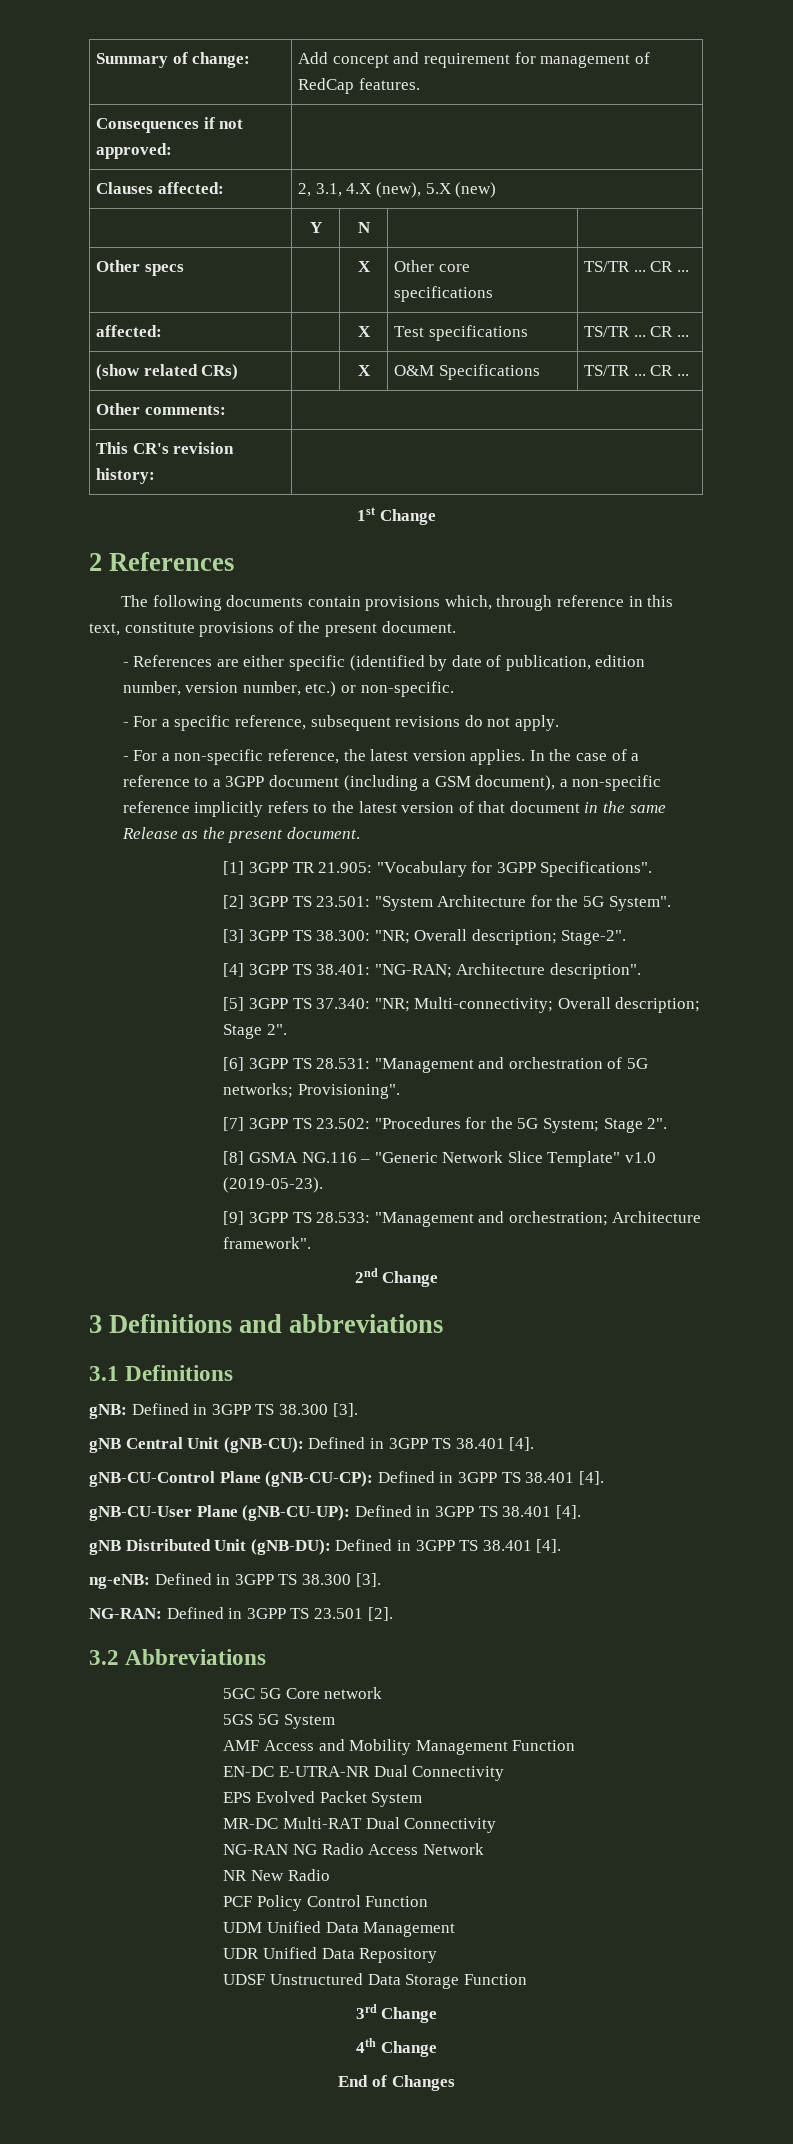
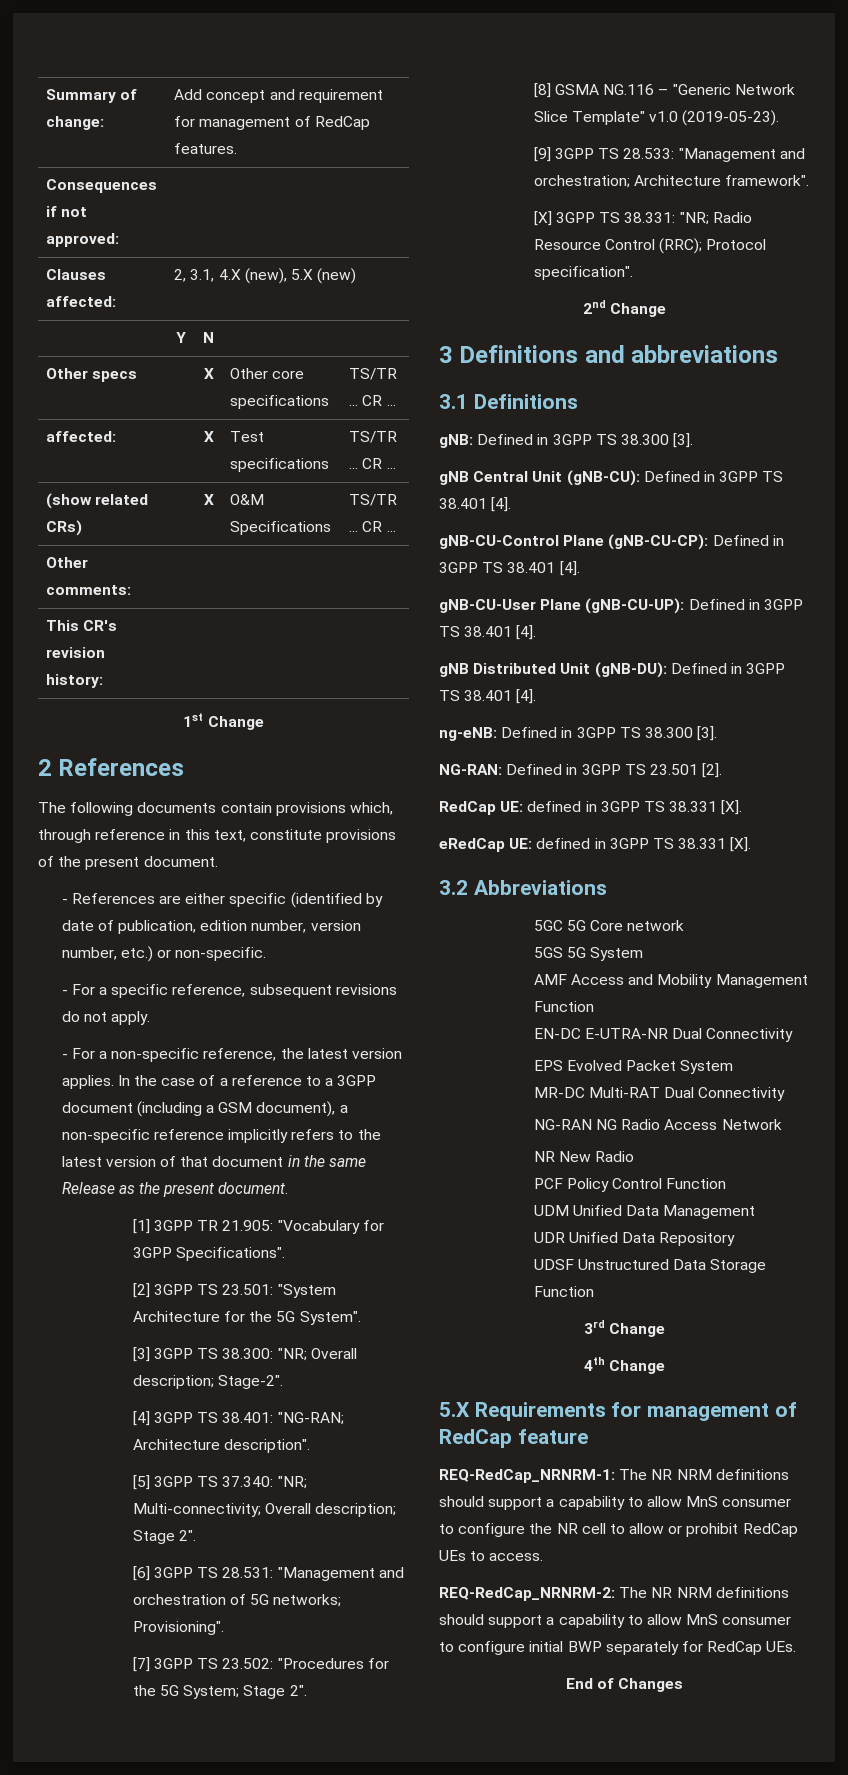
+ [X] 3GPP TS 38.331: "NR; Radio Resource Control (RRC); Protocol specification".
+ RedCap UE: defined in 3GPP TS 38.331 [X].
+ eRedCap UE: defined in 3GPP TS 38.331 [X].
+ 5.X Requirements for management of RedCap feature
+ REQ-RedCap_NRNRM-1: The NR NRM definitions should support a capability to allow MnS consumer to configure the NR cell to allow or prohibit RedCap UEs to access.
+ REQ-RedCap_NRNRM-2: The NR NRM definitions should support a capability to allow MnS consumer to configure initial BWP separately for RedCap UEs.

